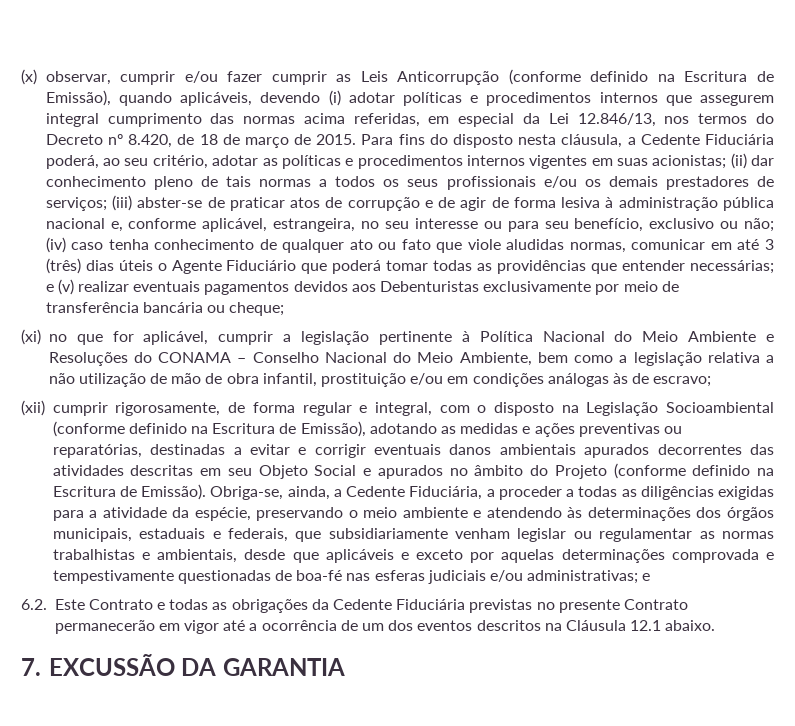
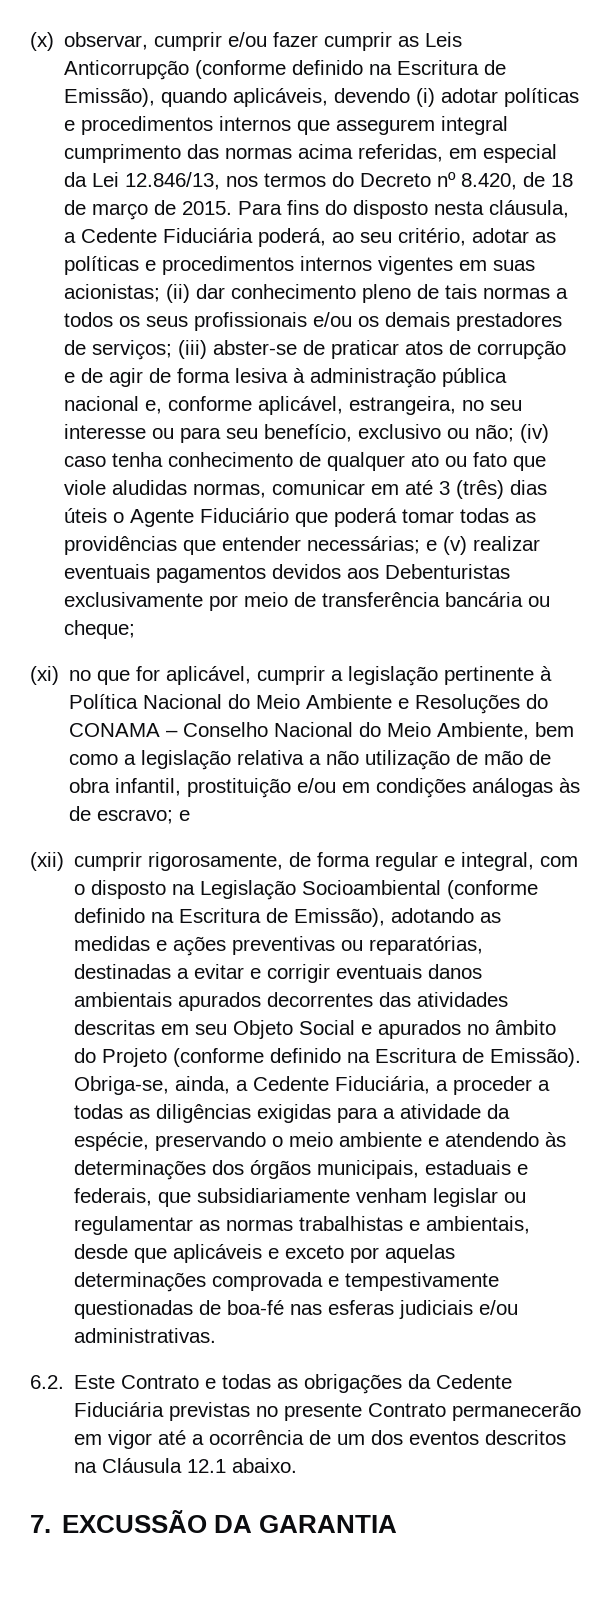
- (xi) no que for aplicável, cumprir a legislação pertinente à Política Nacional do Meio Ambiente e Resoluções do CONAMA – Conselho Nacional do Meio Ambiente, bem como a legislação relativa a não utilização de mão de obra infantil, prostituição e/ou em condições análogas às de escravo;
+ (xi) no que for aplicável, cumprir a legislação pertinente à Política Nacional do Meio Ambiente e Resoluções do CONAMA – Conselho Nacional do Meio Ambiente, bem como a legislação relativa a não utilização de mão de obra infantil, prostituição e/ou em condições análogas às de escravo; e
- Obriga-se, ainda, a Cedente Fiduciária, a proceder a todas as diligências exigidas para a atividade da espécie, preservando o meio ambiente e atendendo às determinações dos órgãos municipais, estaduais e federais, que subsidiariamente venham legislar ou regulamentar as normas trabalhistas e ambientais, desde que aplicáveis e exceto por aquelas determinações comprovada e tempestivamente questionadas de boa-fé nas esferas judiciais e/ou administrativas; e
+ Obriga-se, ainda, a Cedente Fiduciária, a proceder a todas as diligências exigidas para a atividade da espécie, preservando o meio ambiente e atendendo às determinações dos órgãos municipais, estaduais e federais, que subsidiariamente venham legislar ou regulamentar as normas trabalhistas e ambientais, desde que aplicáveis e exceto por aquelas determinações comprovada e tempestivamente questionadas de boa-fé nas esferas judiciais e/ou administrativas.

